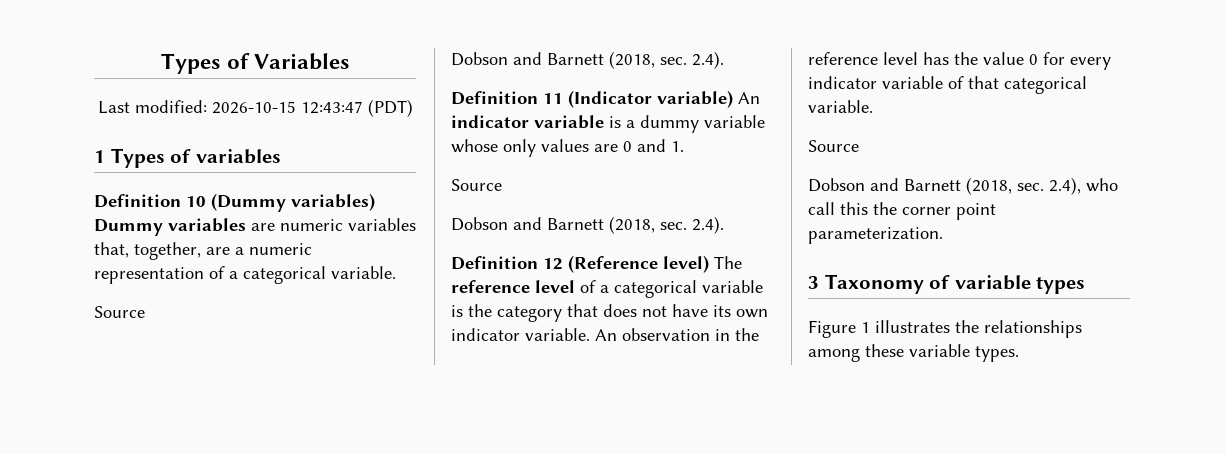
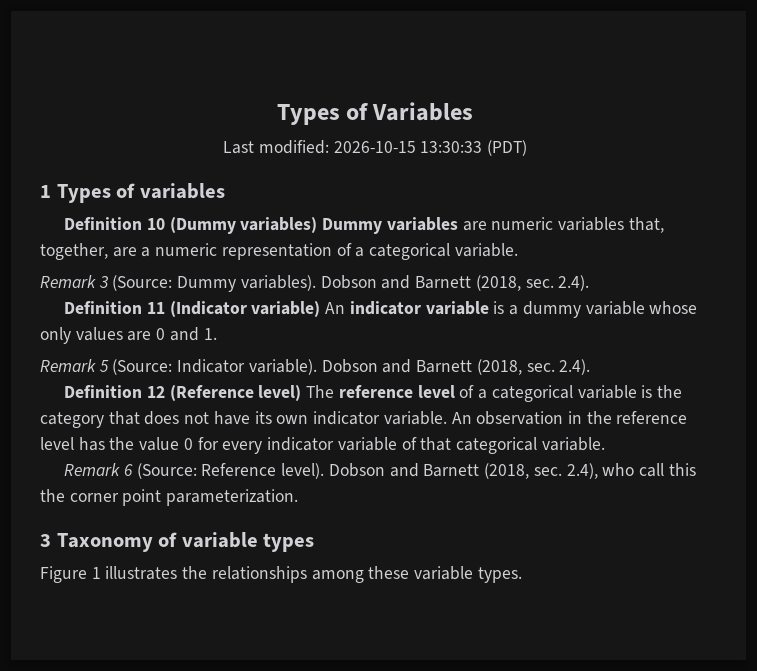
- Last modified: 2026-10-15 12:43:47 (PDT)
+ Last modified: 2026-10-15 13:30:33 (PDT)
  Definition 10 (Dummy variables) Dummy variables are numeric variables that, together, are a numeric representation of a categorical variable.
- Source
- Dobson and Barnett (2018, sec. 2.4).
+ Remark 3 (Source: Dummy variables). Dobson and Barnett (2018, sec. 2.4).
  Definition 11 (Indicator variable) An indicator variable is a dummy variable whose only values are 0 and 1.
- Source
- Dobson and Barnett (2018, sec. 2.4).
+ Remark 5 (Source: Indicator variable). Dobson and Barnett (2018, sec. 2.4).
  An observation in the reference level has the value 0 for every indicator variable of that categorical variable.
- Source
- Dobson and Barnett (2018, sec. 2.4), who call this the corner point parameterization.
+ Remark 6 (Source: Reference level). Dobson and Barnett (2018, sec. 2.4), who call this the corner point parameterization.

